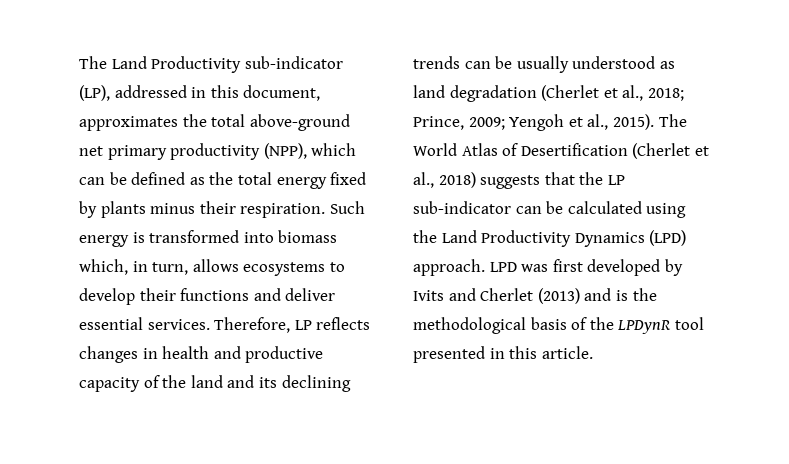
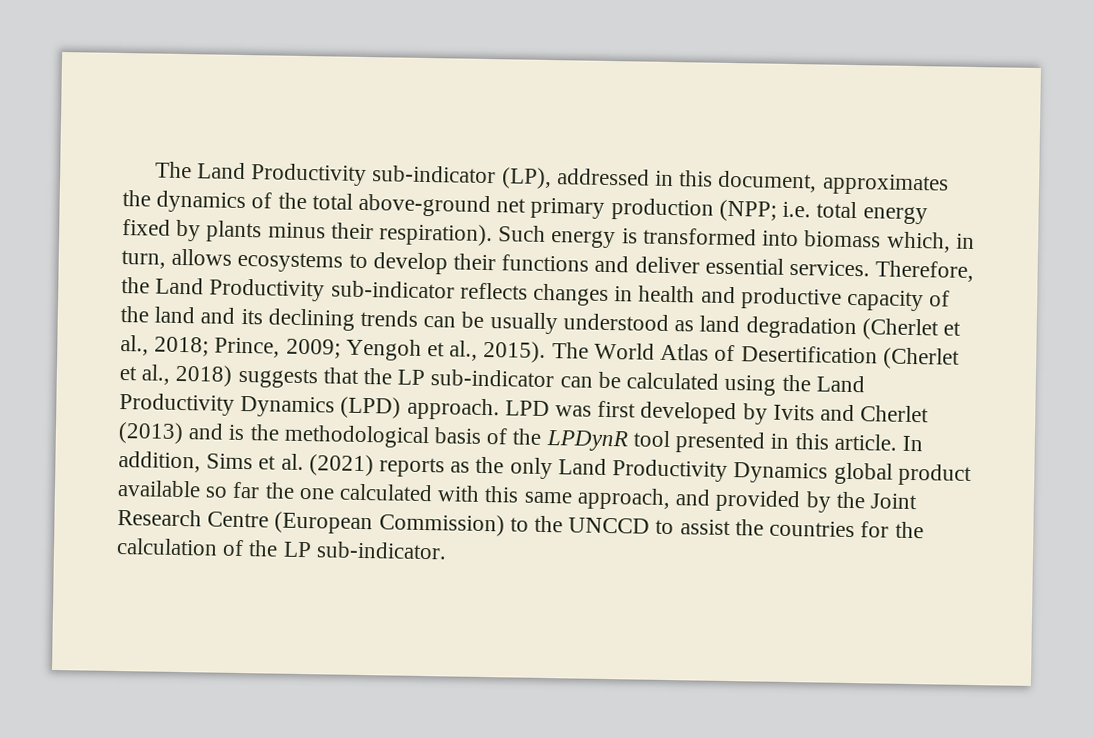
- The Land Productivity sub-indicator (LP), addressed in this document, approximates the total above-ground net primary productivity (NPP), which can be defined as the total energy fixed by plants minus their respiration.
+ The Land Productivity sub-indicator (LP), addressed in this document, approximates the dynamics of the total above-ground net primary production (NPP; i.e. total energy fixed by plants minus their respiration).
- Therefore, LP reflects changes in health and productive capacity of the land and its declining trends can be usually understood as land degradation (Cherlet et al., 2018; Prince, 2009; Yengoh et al., 2015).
+ Therefore, the Land Productivity sub-indicator reflects changes in health and productive capacity of the land and its declining trends can be usually understood as land degradation (Cherlet et al., 2018; Prince, 2009; Yengoh et al., 2015).
+ In addition, Sims et al. (2021) reports as the only Land Productivity Dynamics global product available so far the one calculated with this same approach, and provided by the Joint Research Centre (European Commission) to the UNCCD to assist the countries for the calculation of the LP sub-indicator.

